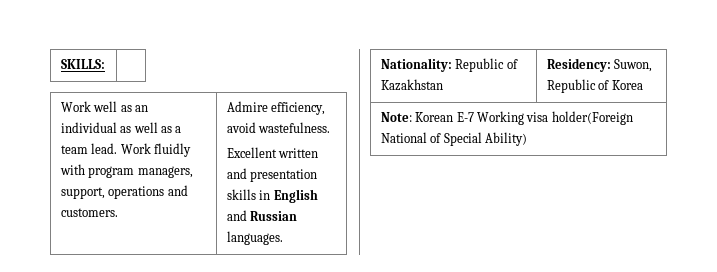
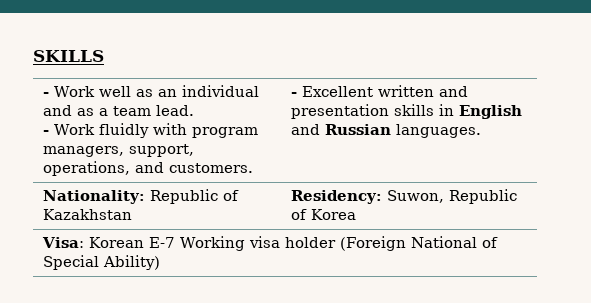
- SKILLS: |
- Work well as an individual as well as a team lead. Work fluidly with program managers, support, operations and customers. | Admire efficiency, avoid wastefulness.
- Excellent written and presentation skills in English and Russian languages.
+ SKILLS
+ - Work well as an individual and as a team lead.
+ - Work fluidly with program managers, support, operations, and customers. | - Excellent written and presentation skills in English and Russian languages.
- Note: Korean E-7 Working visa holder(Foreign National of Special Ability)
+ Visa: Korean E-7 Working visa holder (Foreign National of Special Ability)

